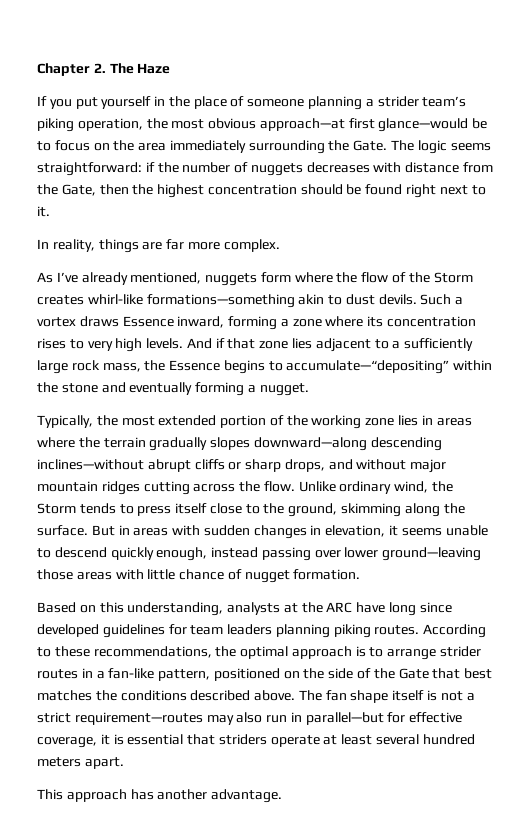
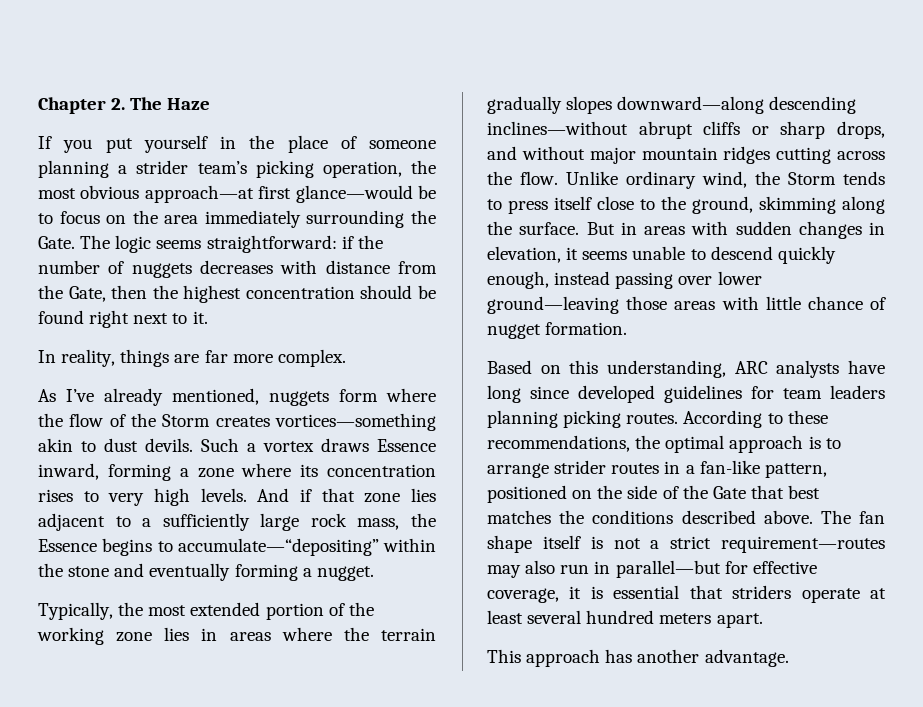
- If you put yourself in the place of someone planning a strider team’s piking operation, the most obvious approach—at first glance—would be to focus on the area immediately surrounding the Gate.
+ If you put yourself in the place of someone planning a strider team’s picking operation, the most obvious approach—at first glance—would be to focus on the area immediately surrounding the Gate.
- As I’ve already mentioned, nuggets form where the flow of the Storm creates whirl-like formations—something akin to dust devils.
+ As I’ve already mentioned, nuggets form where the flow of the Storm creates vortices—something akin to dust devils.
- Based on this understanding, analysts at the ARC have long since developed guidelines for team leaders planning piking routes.
+ Based on this understanding, ARC analysts have long since developed guidelines for team leaders planning picking routes.

